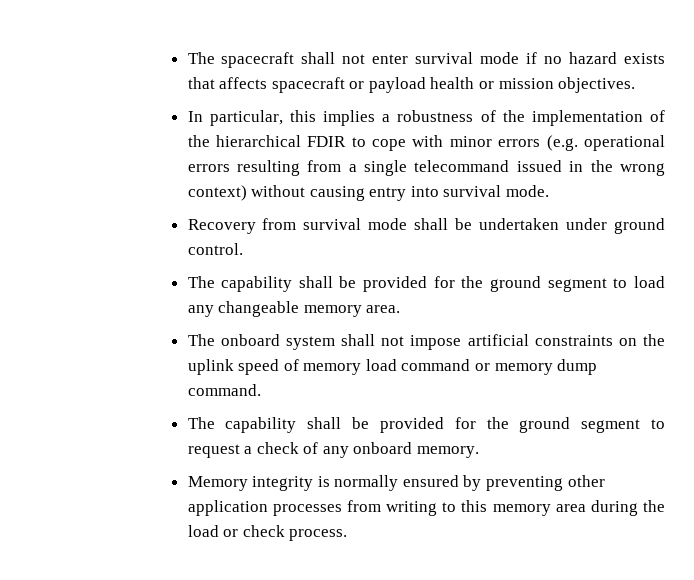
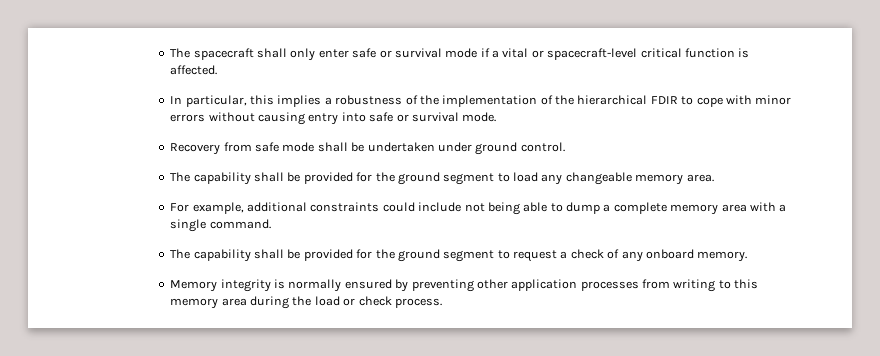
- The spacecraft shall not enter survival mode if no hazard exists that affects spacecraft or payload health or mission objectives.
+ The spacecraft shall only enter safe or survival mode if a vital or spacecraft-level critical function is affected.
- In particular, this implies a robustness of the implementation of the hierarchical FDIR to cope with minor errors (e.g. operational errors resulting from a single telecommand issued in the wrong context) without causing entry into survival mode.
+ In particular, this implies a robustness of the implementation of the hierarchical FDIR to cope with minor errors without causing entry into safe or survival mode.
- Recovery from survival mode shall be undertaken under ground control.
+ Recovery from safe mode shall be undertaken under ground control.
- The onboard system shall not impose artificial constraints on the uplink speed of memory load command or memory dump command.
+ For example, additional constraints could include not being able to dump a complete memory area with a single command.

